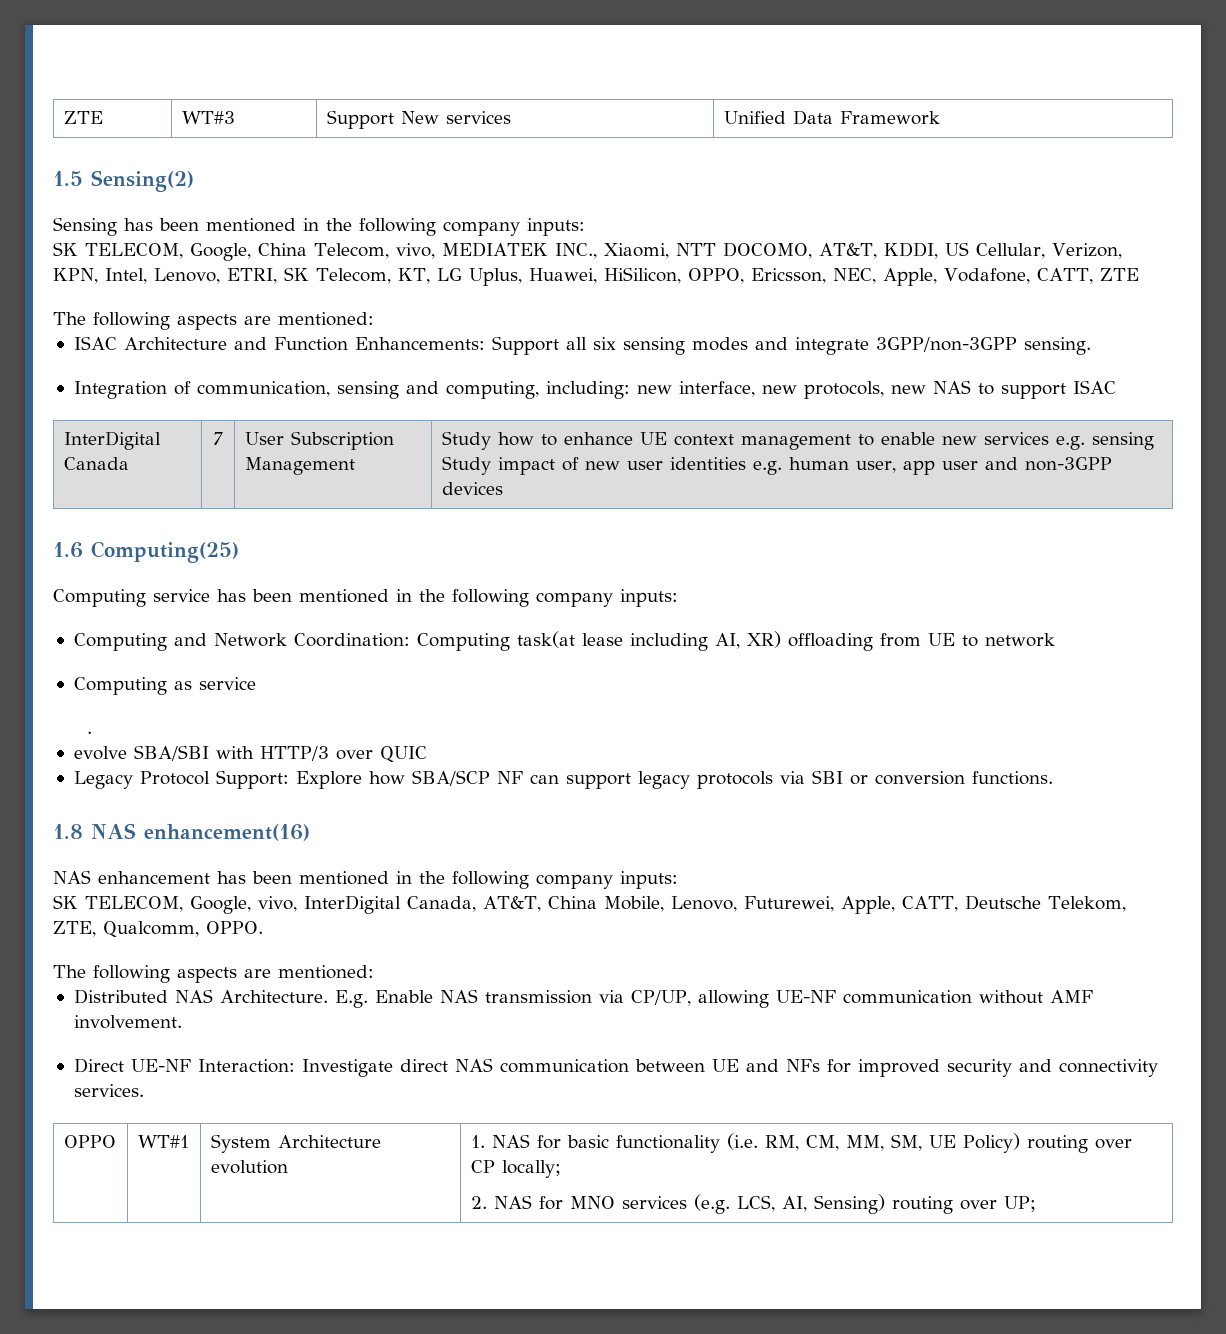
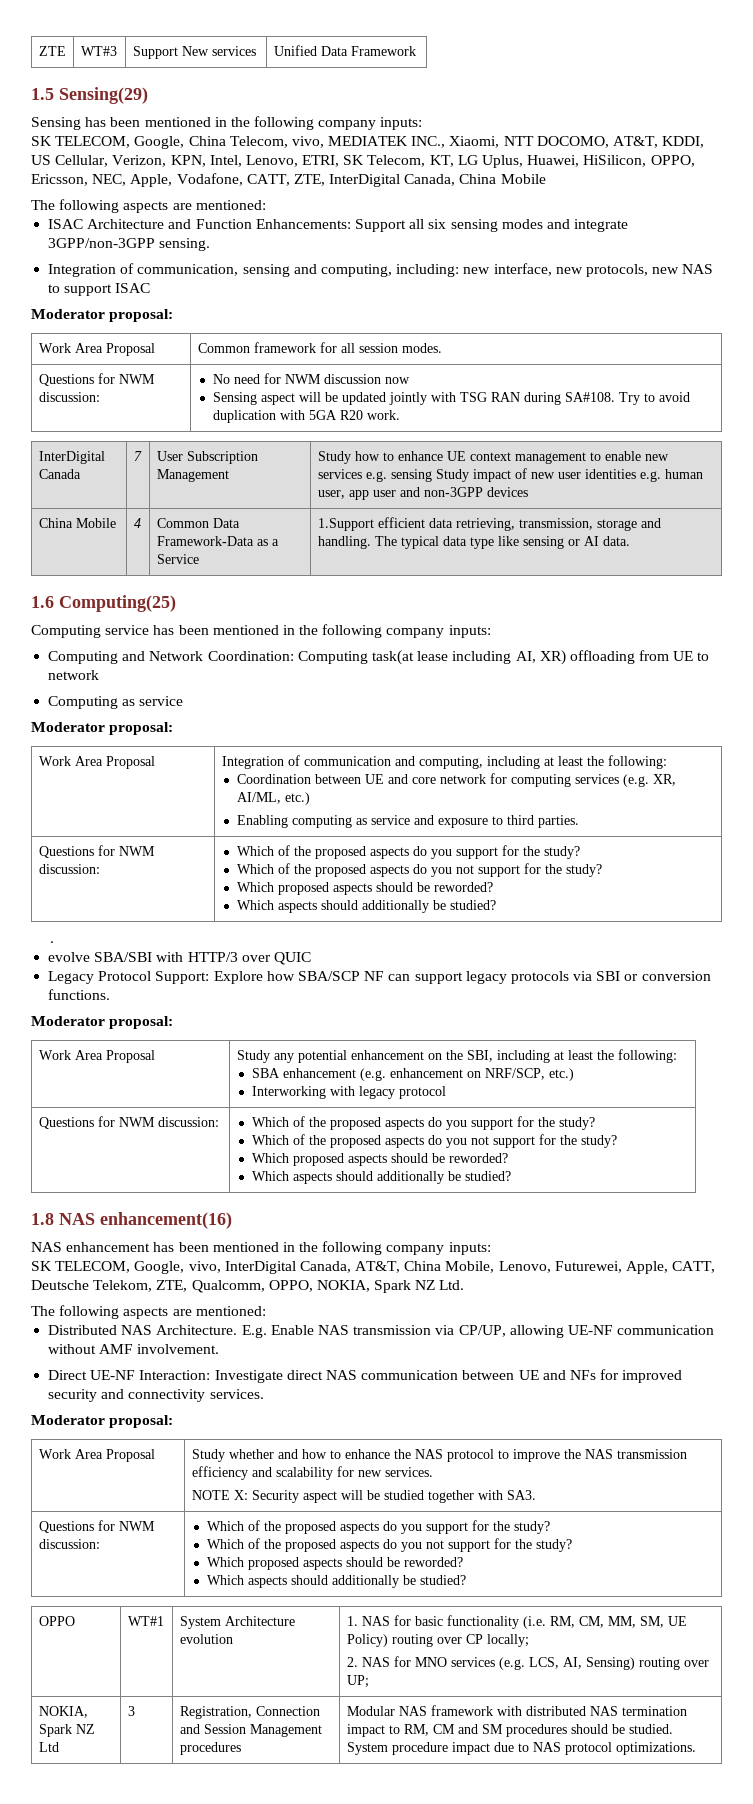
- 1.5 Sensing(2)
+ 1.5 Sensing(29)
- SK TELECOM, Google, China Telecom, vivo, MEDIATEK INC., Xiaomi, NTT DOCOMO, AT&T, KDDI, US Cellular, Verizon, KPN, Intel, Lenovo, ETRI, SK Telecom, KT, LG Uplus, Huawei, HiSilicon, OPPO, Ericsson, NEC, Apple, Vodafone, CATT, ZTE
+ SK TELECOM, Google, China Telecom, vivo, MEDIATEK INC., Xiaomi, NTT DOCOMO, AT&T, KDDI, US Cellular, Verizon, KPN, Intel, Lenovo, ETRI, SK Telecom, KT, LG Uplus, Huawei, HiSilicon, OPPO, Ericsson, NEC, Apple, Vodafone, CATT, ZTE, InterDigital Canada, China Mobile
  Integration of communication, sensing and computing, including: new interface, new protocols, new NAS to support ISAC
+ Moderator proposal:
+ Work Area Proposal | Common framework for all session modes.
+ Questions for NWM discussion: | No need for NWM discussion now
+ Sensing aspect will be updated jointly with TSG RAN during SA#108. Try to avoid duplication with 5GA R20 work.
+ China Mobile | 4 | Common Data Framework-Data as a Service | 1.Support efficient data retrieving, transmission, storage and handling. The typical data type like sensing or AI data.
  Computing as service
+ Moderator proposal:
+ Work Area Proposal | Integration of communication and computing, including at least the following:
+ Coordination between UE and core network for computing services (e.g. XR, AI/ML, etc.)
+ Enabling computing as service and exposure to third parties.
+ Questions for NWM discussion: | Which of the proposed aspects do you support for the study?
+ Which of the proposed aspects do you not support for the study?
+ Which proposed aspects should be reworded?
+ Which aspects should additionally be studied?
  Legacy Protocol Support: Explore how SBA/SCP NF can support legacy protocols via SBI or conversion functions.
+ Moderator proposal:
+ Work Area Proposal | Study any potential enhancement on the SBI, including at least the following:
+ SBA enhancement (e.g. enhancement on NRF/SCP, etc.)
+ Interworking with legacy protocol
+ Questions for NWM discussion: | Which of the proposed aspects do you support for the study?
+ Which of the proposed aspects do you not support for the study?
+ Which proposed aspects should be reworded?
+ Which aspects should additionally be studied?
- SK TELECOM, Google, vivo, InterDigital Canada, AT&T, China Mobile, Lenovo, Futurewei, Apple, CATT, Deutsche Telekom, ZTE, Qualcomm, OPPO.
+ SK TELECOM, Google, vivo, InterDigital Canada, AT&T, China Mobile, Lenovo, Futurewei, Apple, CATT, Deutsche Telekom, ZTE, Qualcomm, OPPO, NOKIA, Spark NZ Ltd.
  Direct UE-NF Interaction: Investigate direct NAS communication between UE and NFs for improved security and connectivity services.
+ Moderator proposal:
+ Work Area Proposal | Study whether and how to enhance the NAS protocol to improve the NAS transmission efficiency and scalability for new services.
+ NOTE X: Security aspect will be studied together with SA3.
+ Questions for NWM discussion: | Which of the proposed aspects do you support for the study?
+ Which of the proposed aspects do you not support for the study?
+ Which proposed aspects should be reworded?
+ Which aspects should additionally be studied?
+ NOKIA, Spark NZ Ltd | 3 | Registration, Connection and Session Management procedures | Modular NAS framework with distributed NAS termination impact to RM, CM and SM procedures should be studied. System procedure impact due to NAS protocol optimizations.

